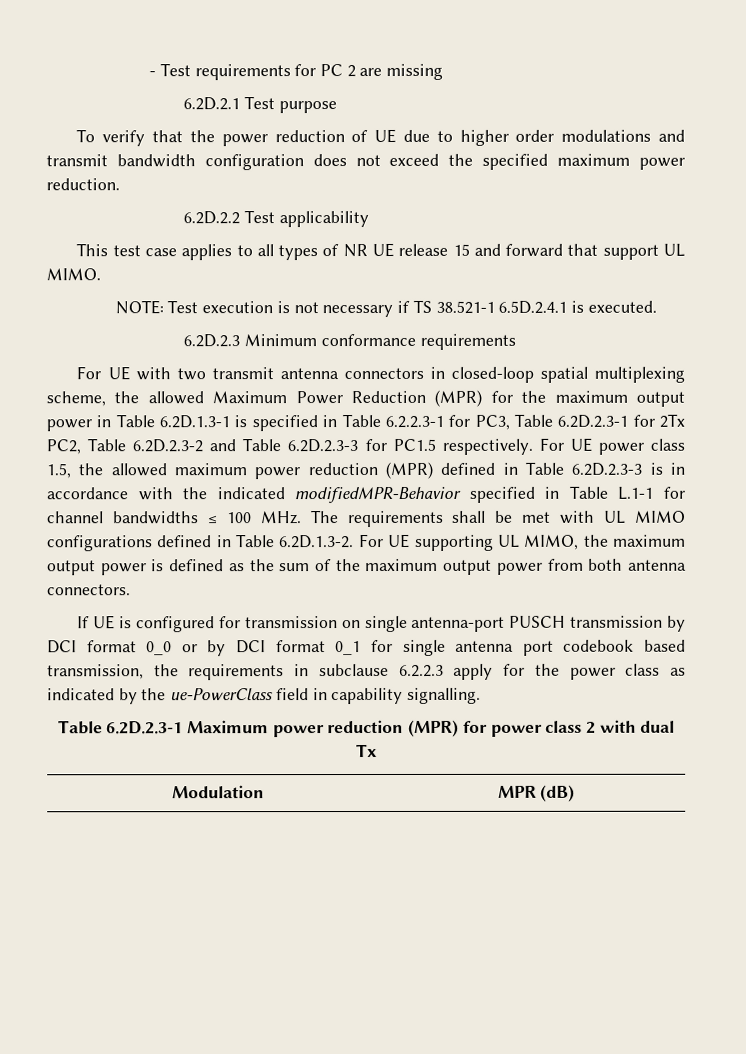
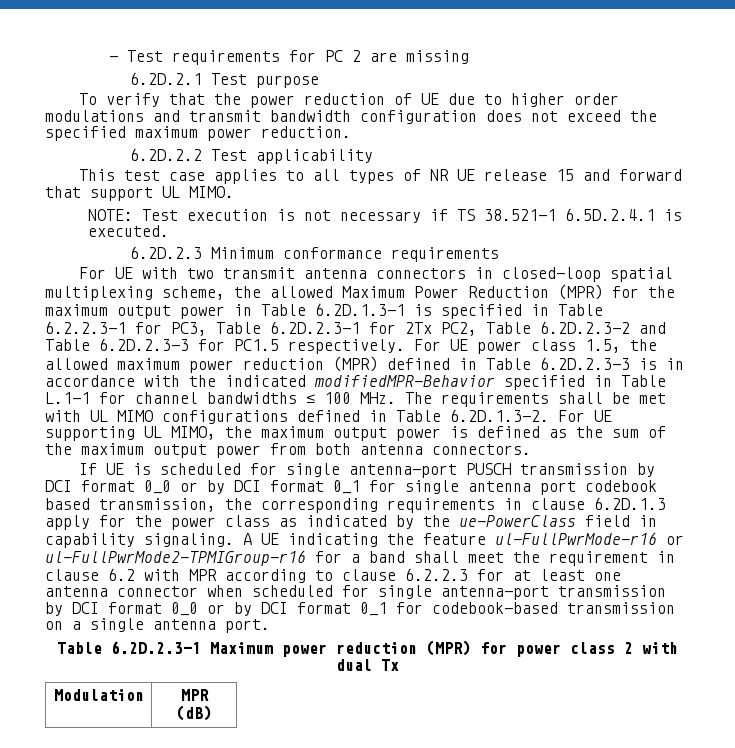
- If UE is configured for transmission on single antenna-port PUSCH transmission by DCI format 0_0 or by DCI format 0_1 for single antenna port codebook based transmission, the requirements in subclause 6.2.2.3 apply for the power class as indicated by the ue-PowerClass field in capability signalling.
+ If UE is scheduled for single antenna-port PUSCH transmission by DCI format 0_0 or by DCI format 0_1 for single antenna port codebook based transmission, the corresponding requirements in clause 6.2D.1.3 apply for the power class as indicated by the ue-PowerClass field in capability signaling. A UE indicating the feature ul-FullPwrMode-r16 or ul-FullPwrMode2-TPMIGroup-r16 for a band shall meet the requirement in clause 6.2 with MPR according to clause 6.2.2.3 for at least one antenna connector when scheduled for single antenna-port transmission by DCI format 0_0 or by DCI format 0_1 for codebook-based transmission on a single antenna port.

